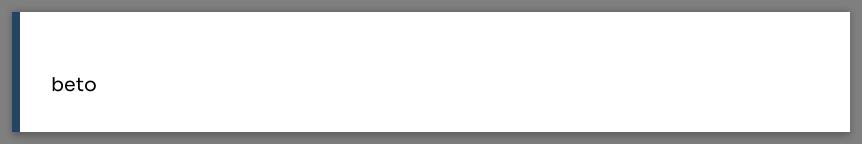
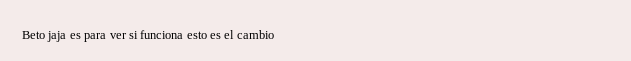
- beto
+ Beto jaja es para ver si funciona esto es el cambio

